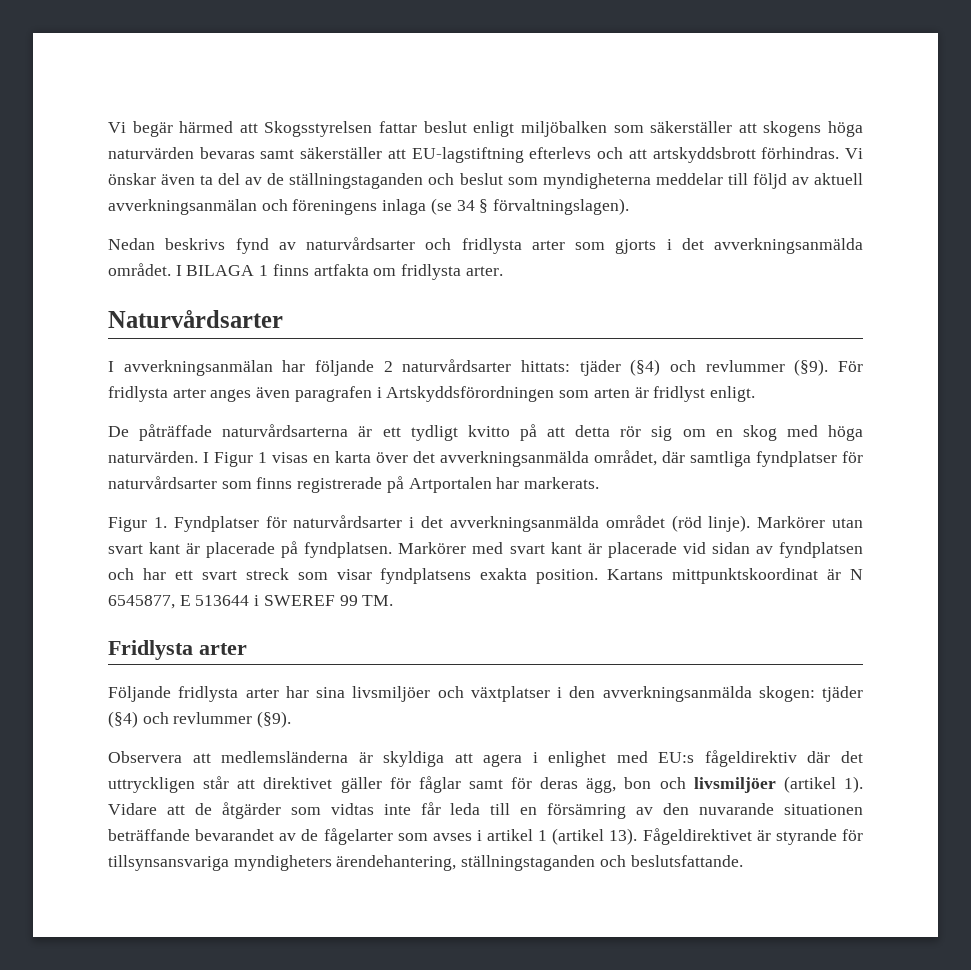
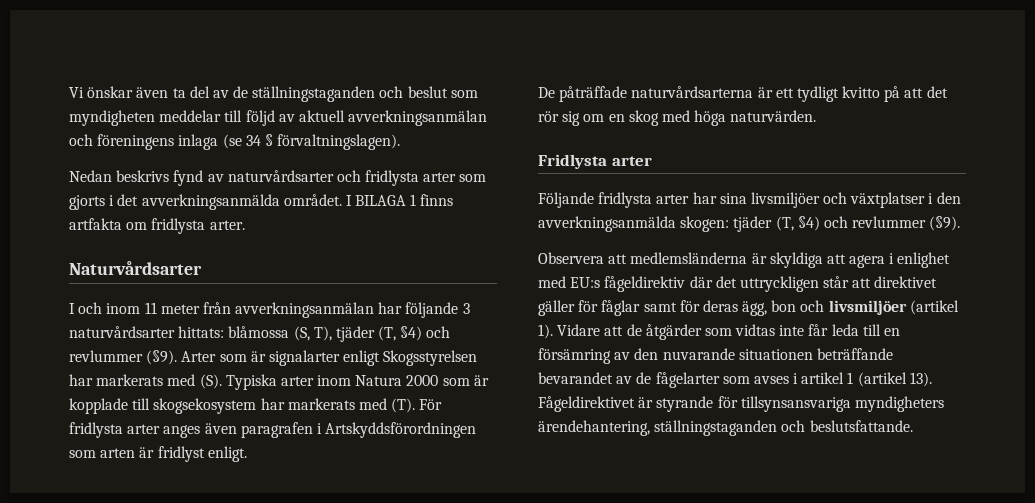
- Vi begär härmed att Skogsstyrelsen fattar beslut enligt miljöbalken som säkerställer att skogens höga naturvärden bevaras samt säkerställer att EU-lagstiftning efterlevs och att artskyddsbrott förhindras. Vi önskar även ta del av de ställningstaganden och beslut som myndigheterna meddelar till följd av aktuell avverkningsanmälan och föreningens inlaga (se 34 § förvaltningslagen).
+ Vi önskar även ta del av de ställningstaganden och beslut som myndigheten meddelar till följd av aktuell avverkningsanmälan och föreningens inlaga (se 34 § förvaltningslagen).
- I avverkningsanmälan har följande 2 naturvårdsarter hittats: tjäder (§4) och revlummer (§9). För fridlysta arter anges även paragrafen i Artskyddsförordningen som arten är fridlyst enligt.
+ I och inom 11 meter från avverkningsanmälan har följande 3 naturvårdsarter hittats: blåmossa (S, T), tjäder (T, §4) och revlummer (§9). Arter som är signalarter enligt Skogsstyrelsen har markerats med (S). Typiska arter inom Natura 2000 som är kopplade till skogsekosystem har markerats med (T). För fridlysta arter anges även paragrafen i Artskyddsförordningen som arten är fridlyst enligt.
- De påträffade naturvårdsarterna är ett tydligt kvitto på att detta rör sig om en skog med höga naturvärden. I Figur 1 visas en karta över det avverkningsanmälda området, där samtliga fyndplatser för naturvårdsarter som finns registrerade på Artportalen har markerats.
- Figur 1. Fyndplatser för naturvårdsarter i det avverkningsanmälda området (röd linje). Markörer utan svart kant är placerade på fyndplatsen. Markörer med svart kant är placerade vid sidan av fyndplatsen och har ett svart streck som visar fyndplatsens exakta position. Kartans mittpunktskoordinat är N 6545877, E 513644 i SWEREF 99 TM.
+ De påträffade naturvårdsarterna är ett tydligt kvitto på att det rör sig om en skog med höga naturvärden.
- Följande fridlysta arter har sina livsmiljöer och växtplatser i den avverkningsanmälda skogen: tjäder (§4) och revlummer (§9).
+ Följande fridlysta arter har sina livsmiljöer och växtplatser i den avverkningsanmälda skogen: tjäder (T, §4) och revlummer (§9).

